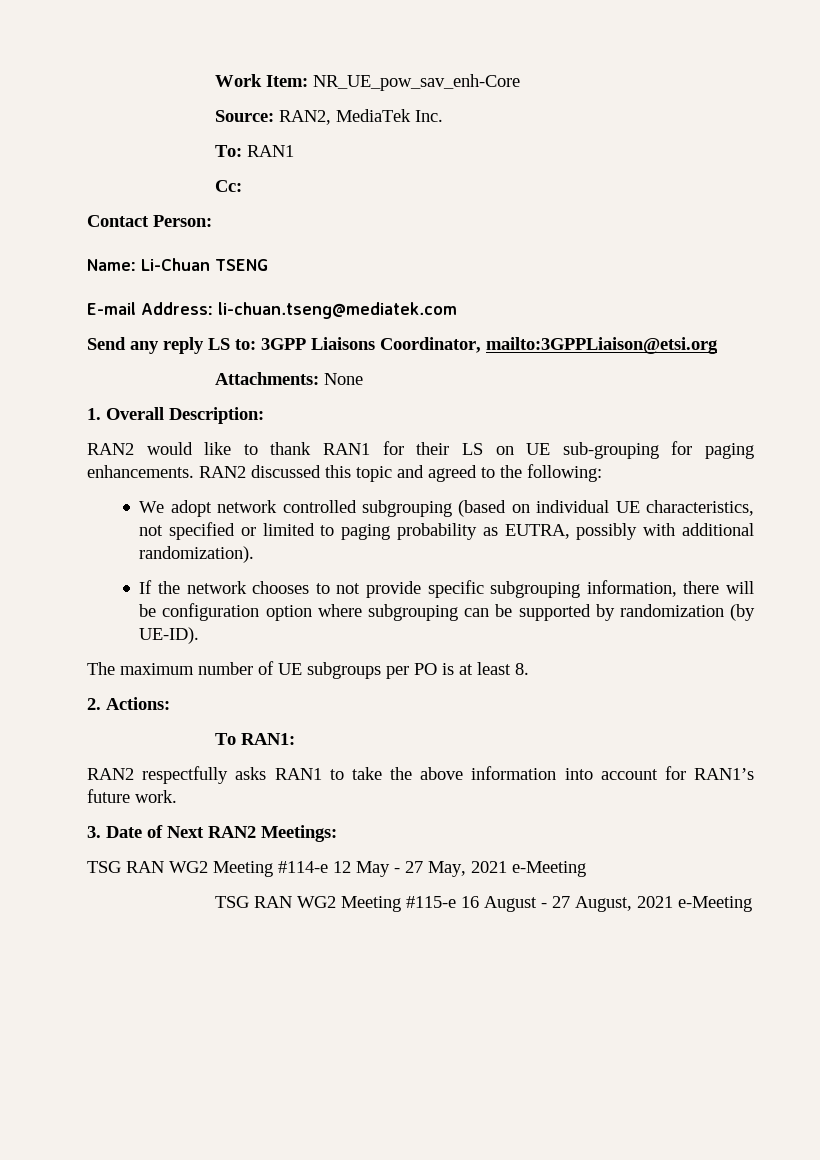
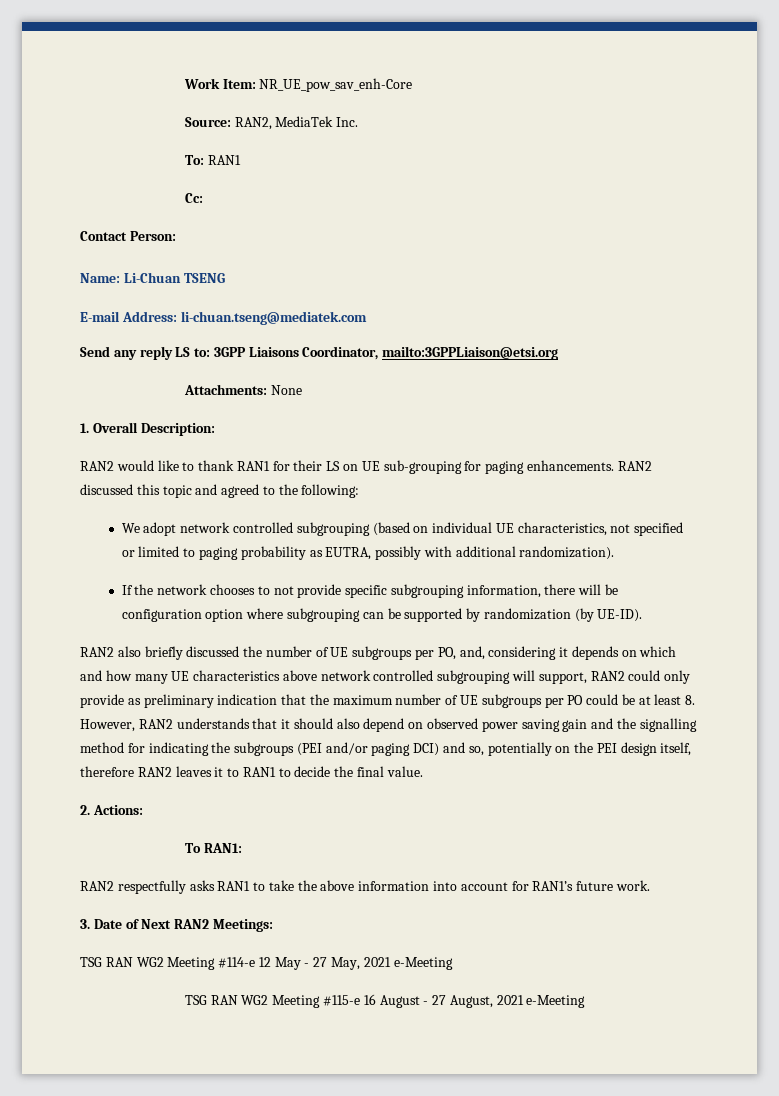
- The maximum number of UE subgroups per PO is at least 8.
+ RAN2 also briefly discussed the number of UE subgroups per PO, and, considering it depends on which and how many UE characteristics above network controlled subgrouping will support, RAN2 could only provide as preliminary indication that the maximum number of UE subgroups per PO could be at least 8. However, RAN2 understands that it should also depend on observed power saving gain and the signalling method for indicating the subgroups (PEI and/or paging DCI) and so, potentially on the PEI design itself, therefore RAN2 leaves it to RAN1 to decide the final value.

